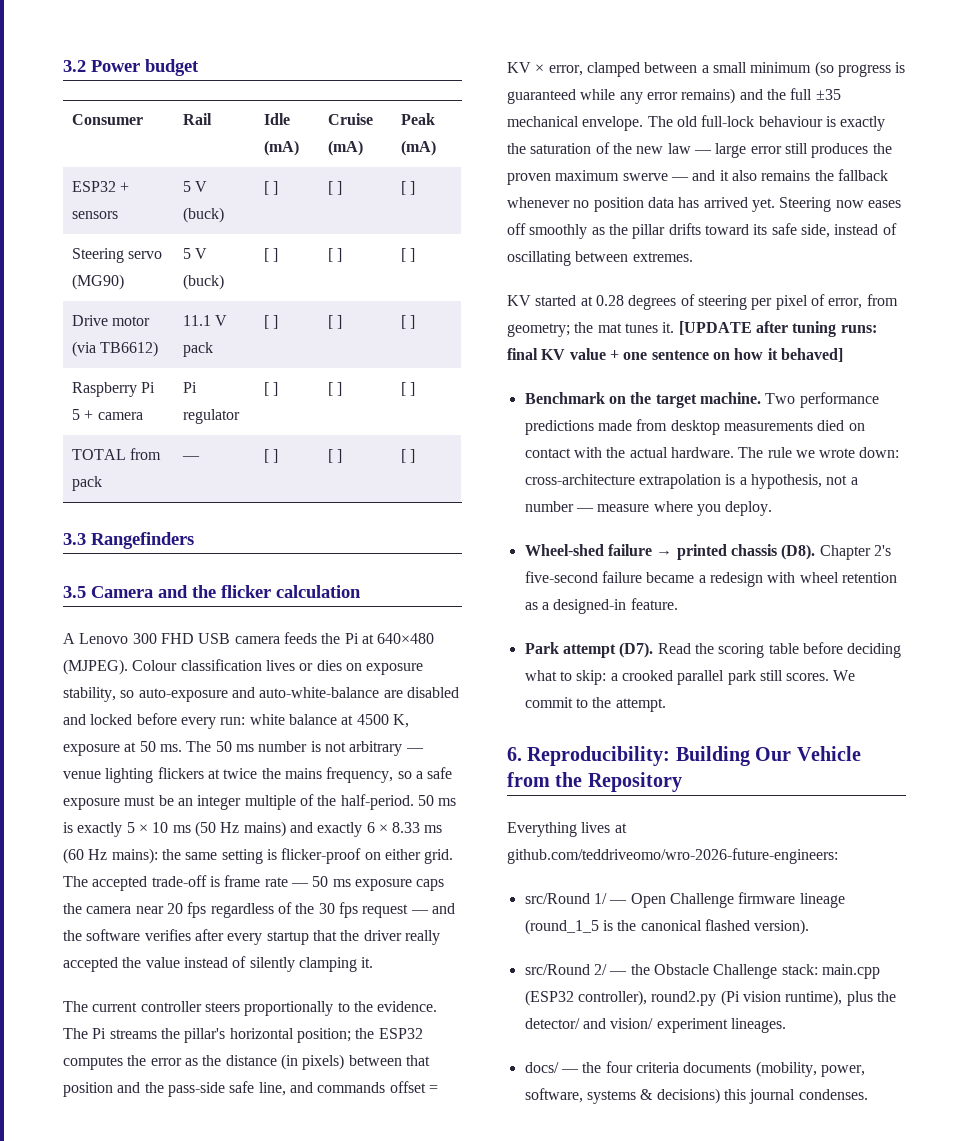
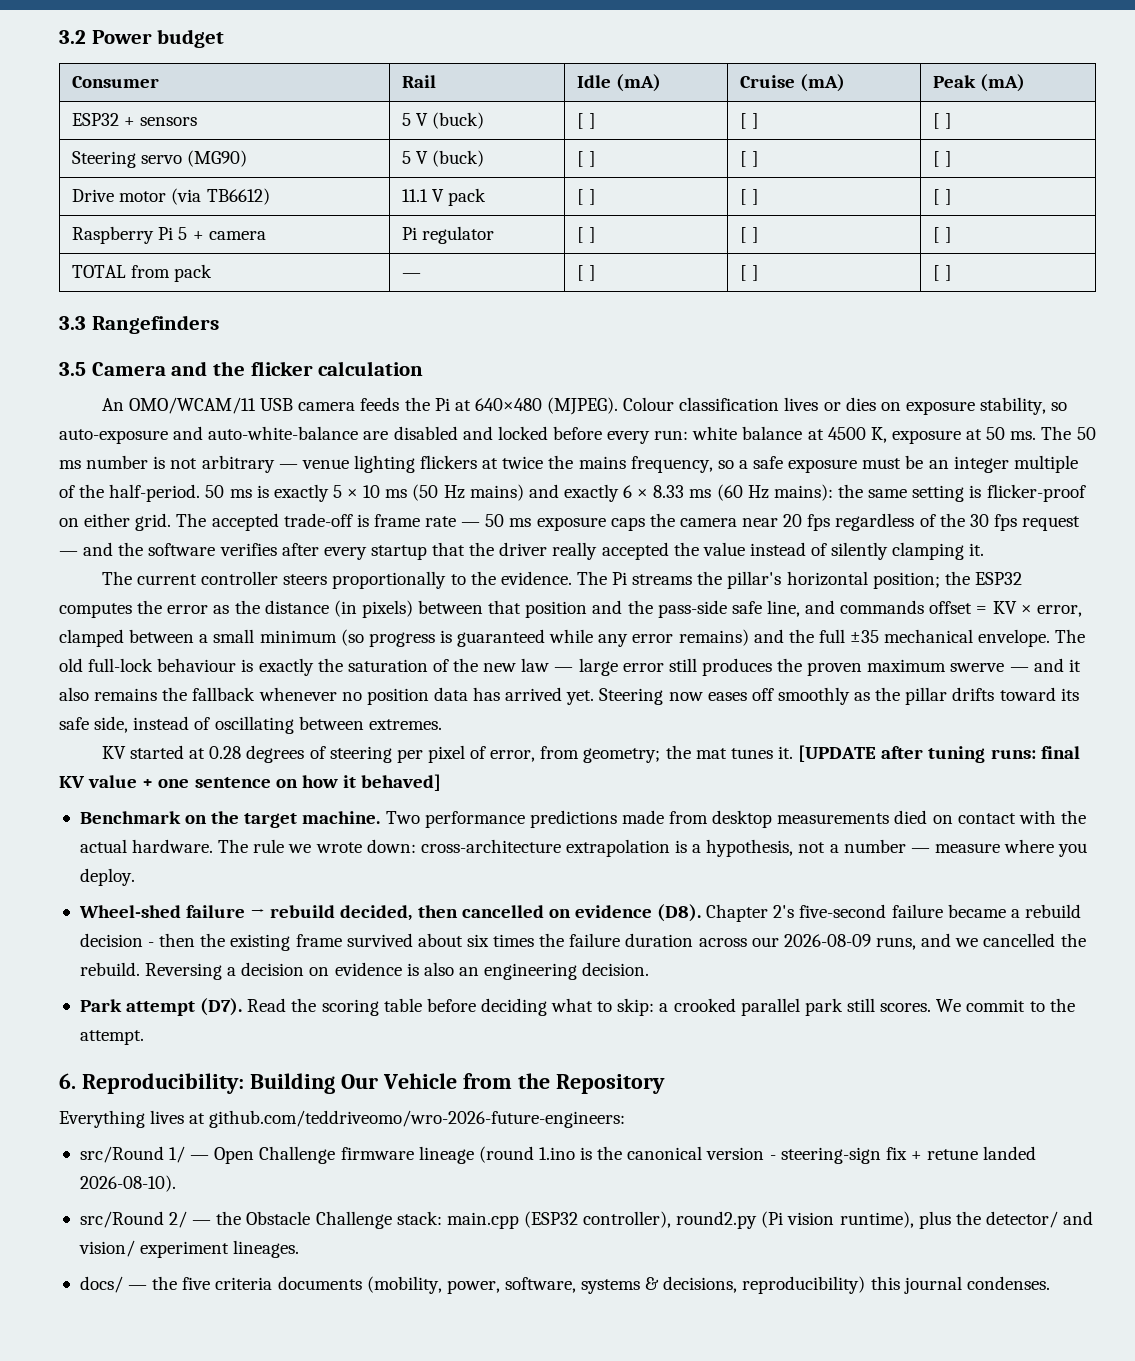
- A Lenovo 300 FHD USB camera feeds the Pi at 640×480 (MJPEG).
+ An OMO/WCAM/11 USB camera feeds the Pi at 640×480 (MJPEG).
- Wheel-shed failure → printed chassis (D8). Chapter 2's five-second failure became a redesign with wheel retention as a designed-in feature.
+ Wheel-shed failure → rebuild decided, then cancelled on evidence (D8). Chapter 2's five-second failure became a rebuild decision - then the existing frame survived about six times the failure duration across our 2026-08-09 runs, and we cancelled the rebuild. Reversing a decision on evidence is also an engineering decision.
- src/Round 1/ — Open Challenge firmware lineage (round_1_5 is the canonical flashed version).
+ src/Round 1/ — Open Challenge firmware lineage (round 1.ino is the canonical version - steering-sign fix + retune landed 2026-08-10).
- docs/ — the four criteria documents (mobility, power, software, systems & decisions) this journal condenses.
+ docs/ — the five criteria documents (mobility, power, software, systems & decisions, reproducibility) this journal condenses.

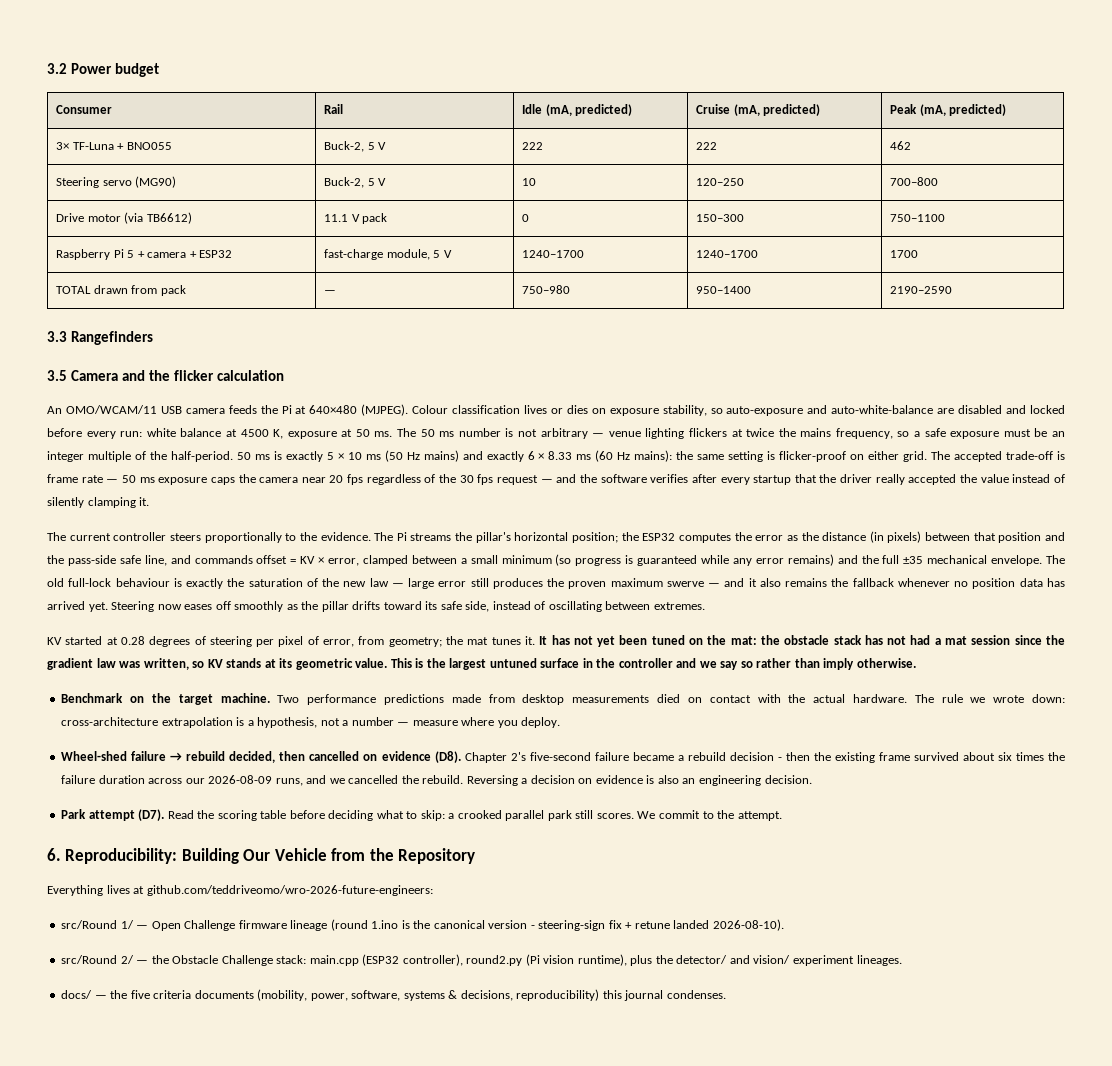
- Consumer | Rail | Idle (mA) | Cruise (mA) | Peak (mA)
- ESP32 + sensors | 5 V (buck) | [ ] | [ ] | [ ]
+ Consumer | Rail | Idle (mA, predicted) | Cruise (mA, predicted) | Peak (mA, predicted)
+ 3× TF-Luna + BNO055 | Buck-2, 5 V | 222 | 222 | 462
- Steering servo (MG90) | 5 V (buck) | [ ] | [ ] | [ ]
+ Steering servo (MG90) | Buck-2, 5 V | 10 | 120–250 | 700–800
- Drive motor (via TB6612) | 11.1 V pack | [ ] | [ ] | [ ]
+ Drive motor (via TB6612) | 11.1 V pack | 0 | 150–300 | 750–1100
- Raspberry Pi 5 + camera | Pi regulator | [ ] | [ ] | [ ]
+ Raspberry Pi 5 + camera + ESP32 | fast-charge module, 5 V | 1240–1700 | 1240–1700 | 1700
- TOTAL from pack | — | [ ] | [ ] | [ ]
+ TOTAL drawn from pack | — | 750–980 | 950–1400 | 2190–2590
- [UPDATE after tuning runs: final KV value + one sentence on how it behaved]
+ It has not yet been tuned on the mat: the obstacle stack has not had a mat session since the gradient law was written, so KV stands at its geometric value. This is the largest untuned surface in the controller and we say so rather than imply otherwise.

